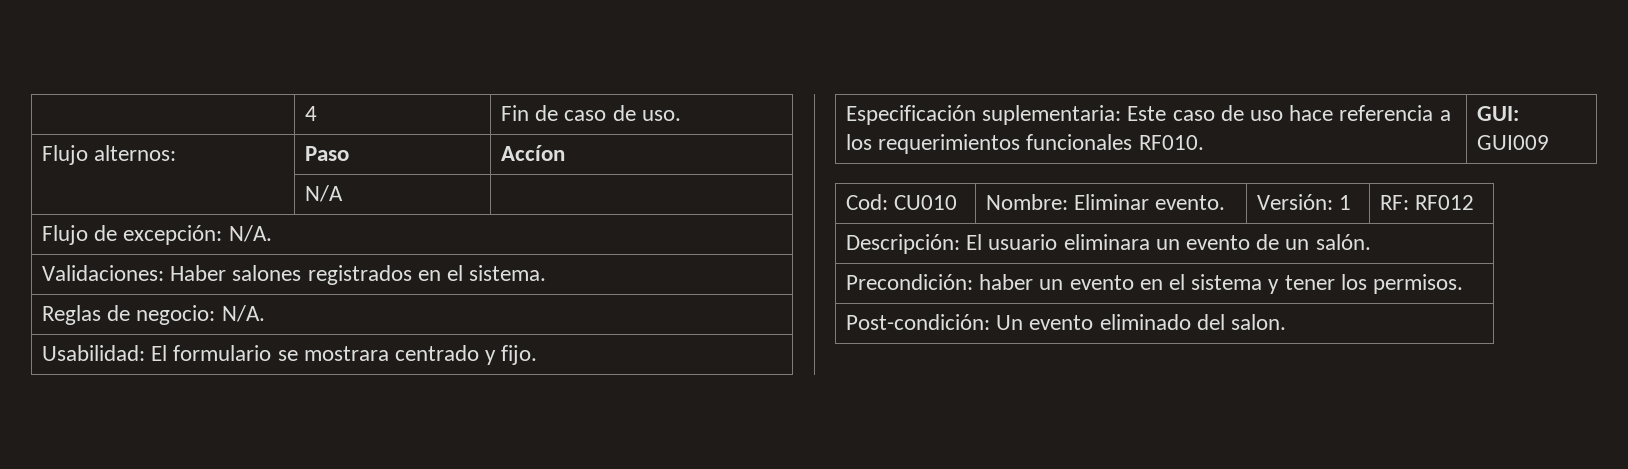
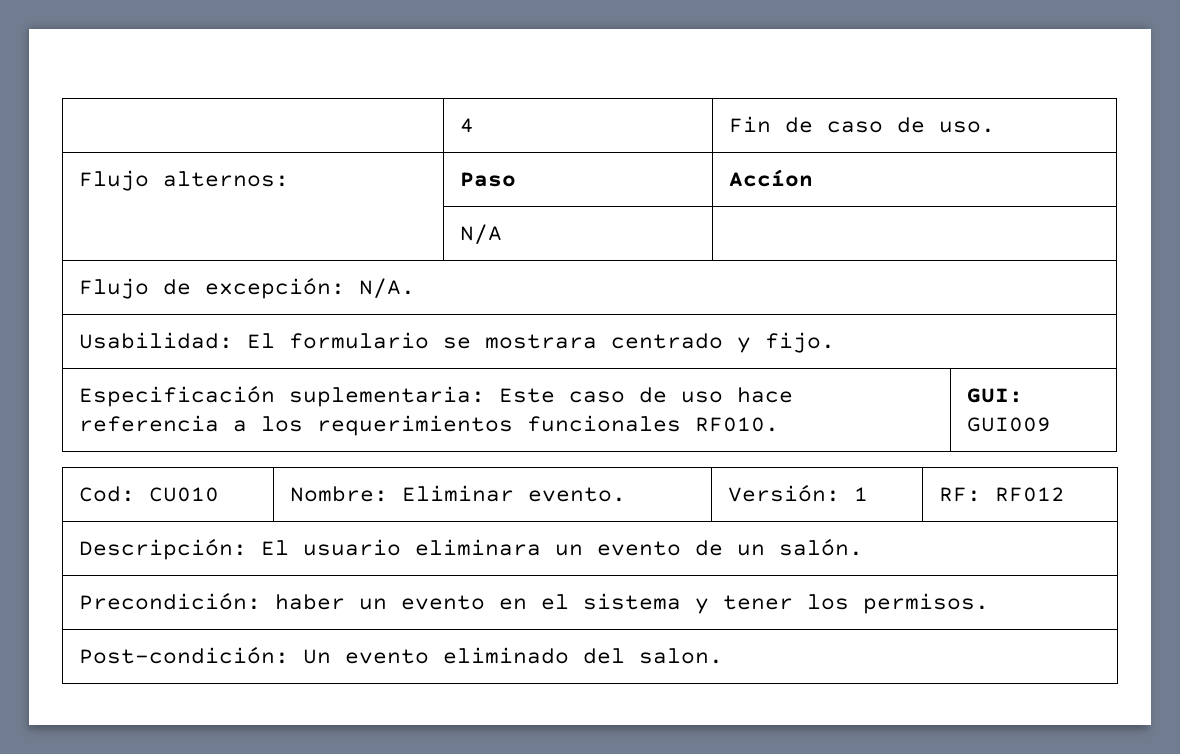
- Validaciones: Haber salones registrados en el sistema.
- Reglas de negocio: N/A.

